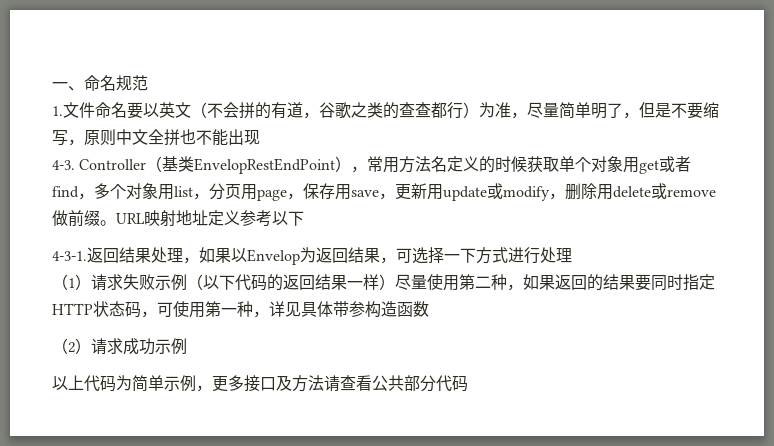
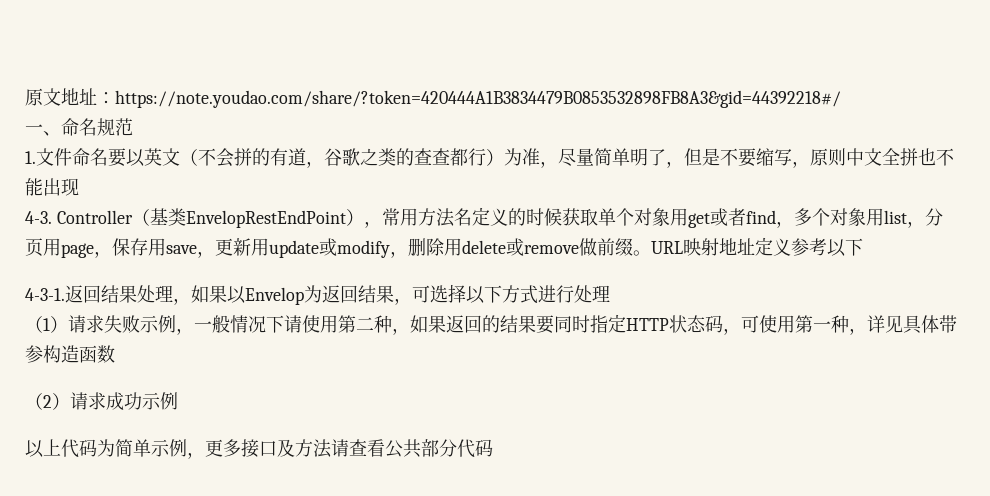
+ 原文地址：https://note.youdao.com/share/?token=420444A1B3834479B0853532898FB8A3&gid=44392218#/
- 返回结果处理，如果以Envelop为返回结果，可选择一下方式进行处理
+ 返回结果处理，如果以Envelop为返回结果，可选择以下方式进行处理
- （1）请求失败示例（以下代码的返回结果一样）尽量使用第二种，如果返回的结果要同时指定HTTP状态码，可使用第一种，详见具体带参构造函数
+ （1）请求失败示例，一般情况下请使用第二种，如果返回的结果要同时指定HTTP状态码，可使用第一种，详见具体带参构造函数

